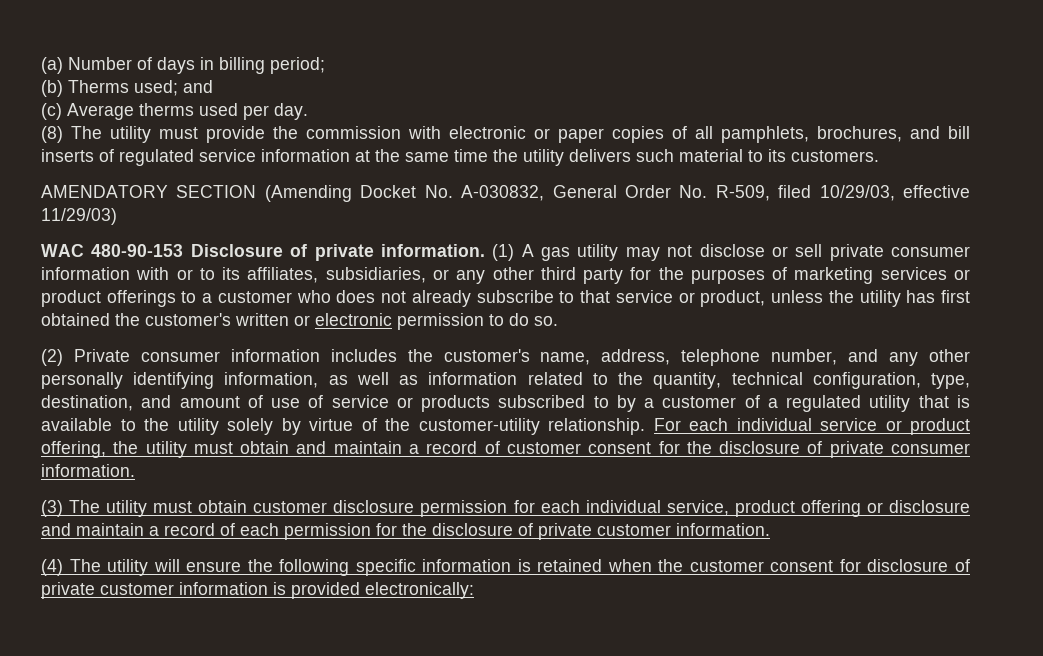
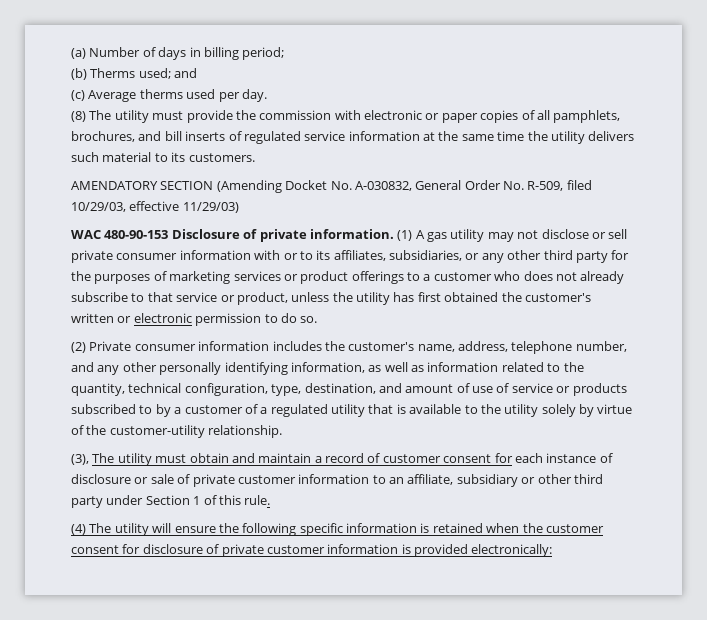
- (2) Private consumer information includes the customer's name, address, telephone number, and any other personally identifying information, as well as information related to the quantity, technical configuration, type, destination, and amount of use of service or products subscribed to by a customer of a regulated utility that is available to the utility solely by virtue of the customer-utility relationship. For each individual service or product offering, the utility must obtain and maintain a record of customer consent for the disclosure of private consumer information.
- (3) The utility must obtain customer disclosure permission for each individual service, product offering or disclosure and maintain a record of each permission for the disclosure of private customer information.
+ (2) Private consumer information includes the customer's name, address, telephone number, and any other personally identifying information, as well as information related to the quantity, technical configuration, type, destination, and amount of use of service or products subscribed to by a customer of a regulated utility that is available to the utility solely by virtue of the customer-utility relationship.
+ (3), The utility must obtain and maintain a record of customer consent for each instance of disclosure or sale of private customer information to an affiliate, subsidiary or other third party under Section 1 of this rule.

